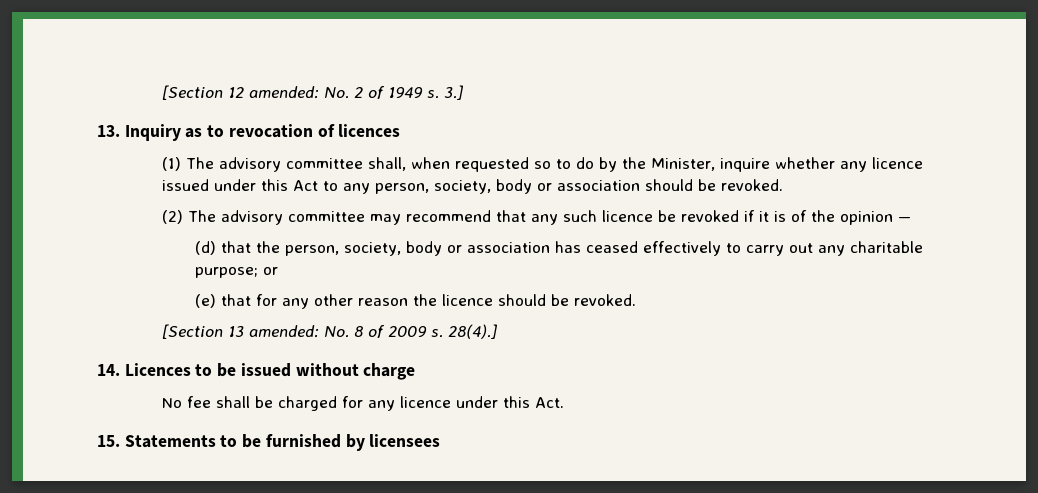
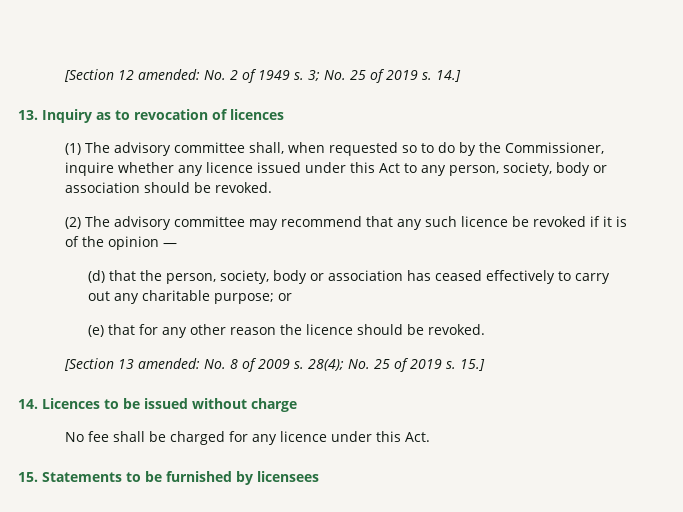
- 3.]
+ 3; No. 25 of 2019 s. 14.]
- (1) The advisory committee shall, when requested so to do by the Minister, inquire whether any licence issued under this Act to any person, society, body or association should be revoked.
+ (1) The advisory committee shall, when requested so to do by the Commissioner, inquire whether any licence issued under this Act to any person, society, body or association should be revoked.
- 28(4).]
+ 28(4); No. 25 of 2019 s. 15.]

